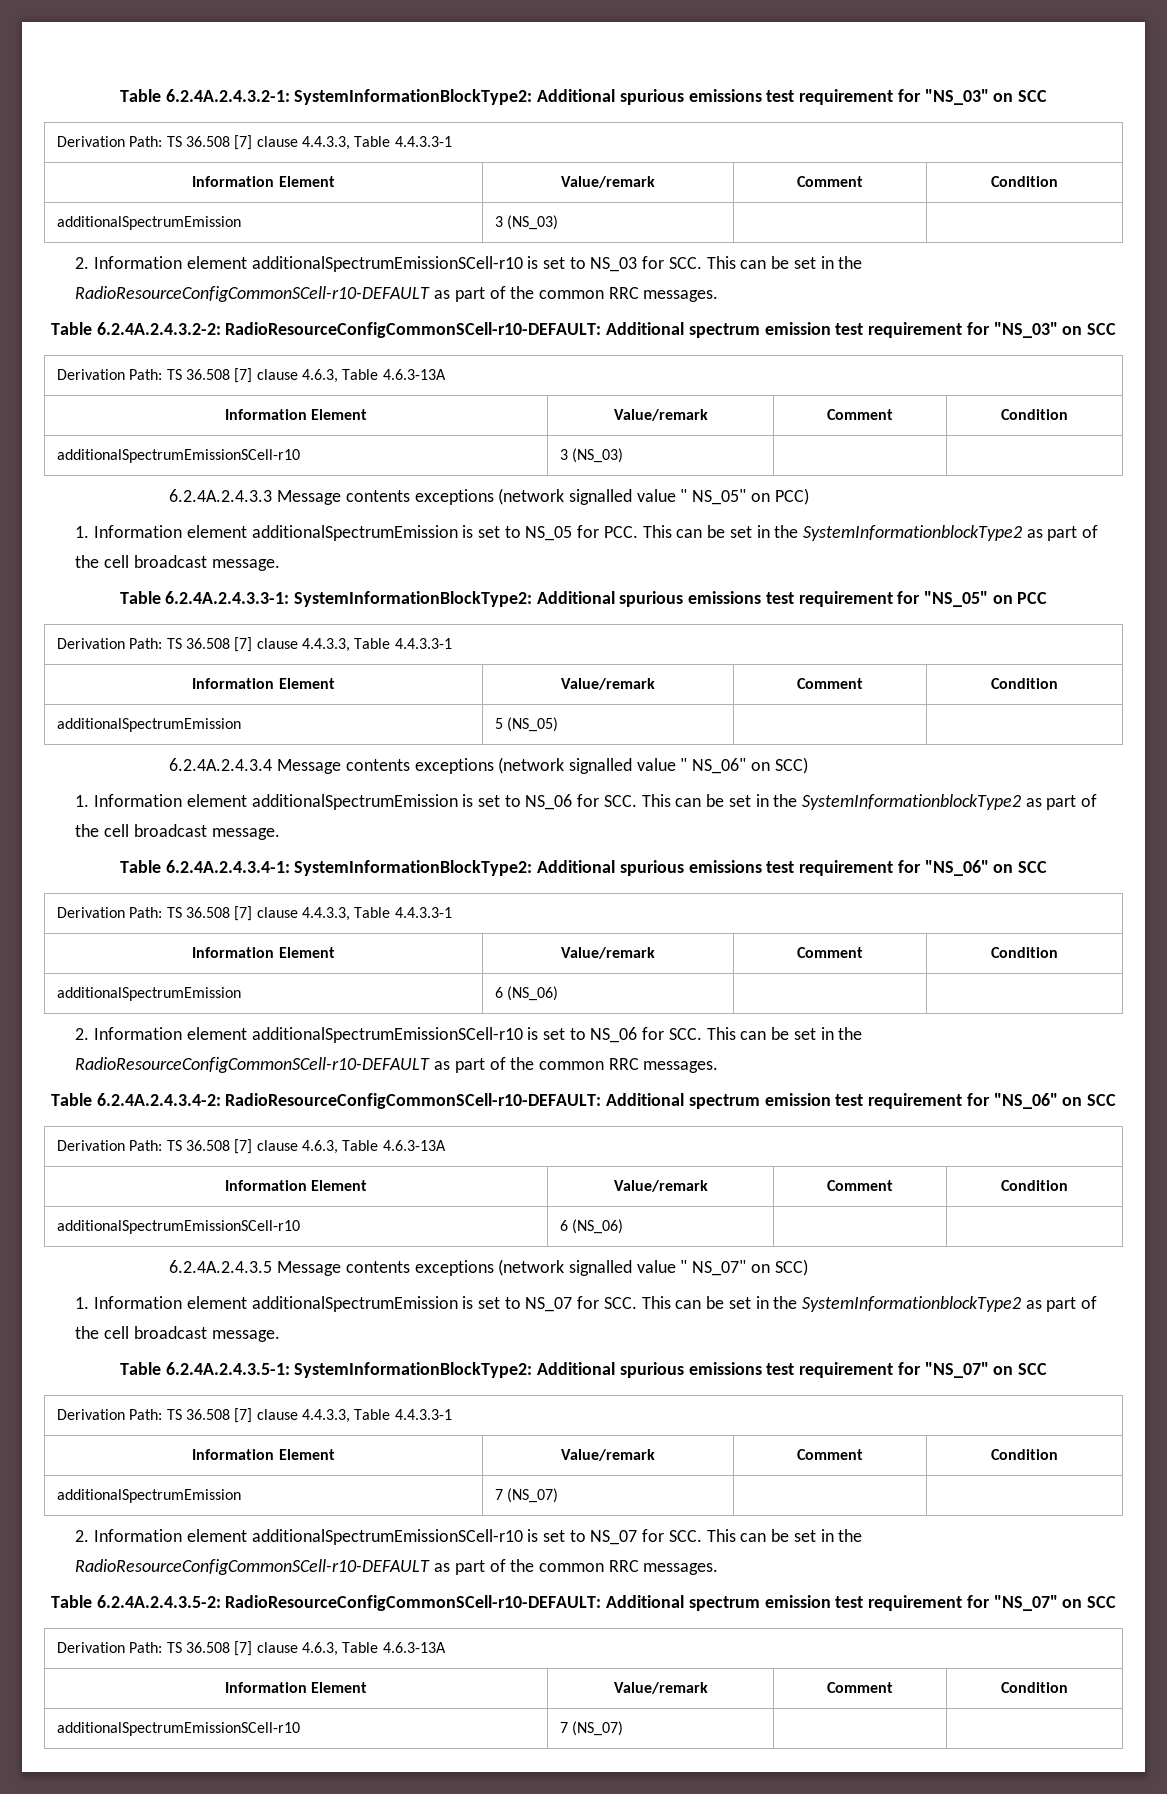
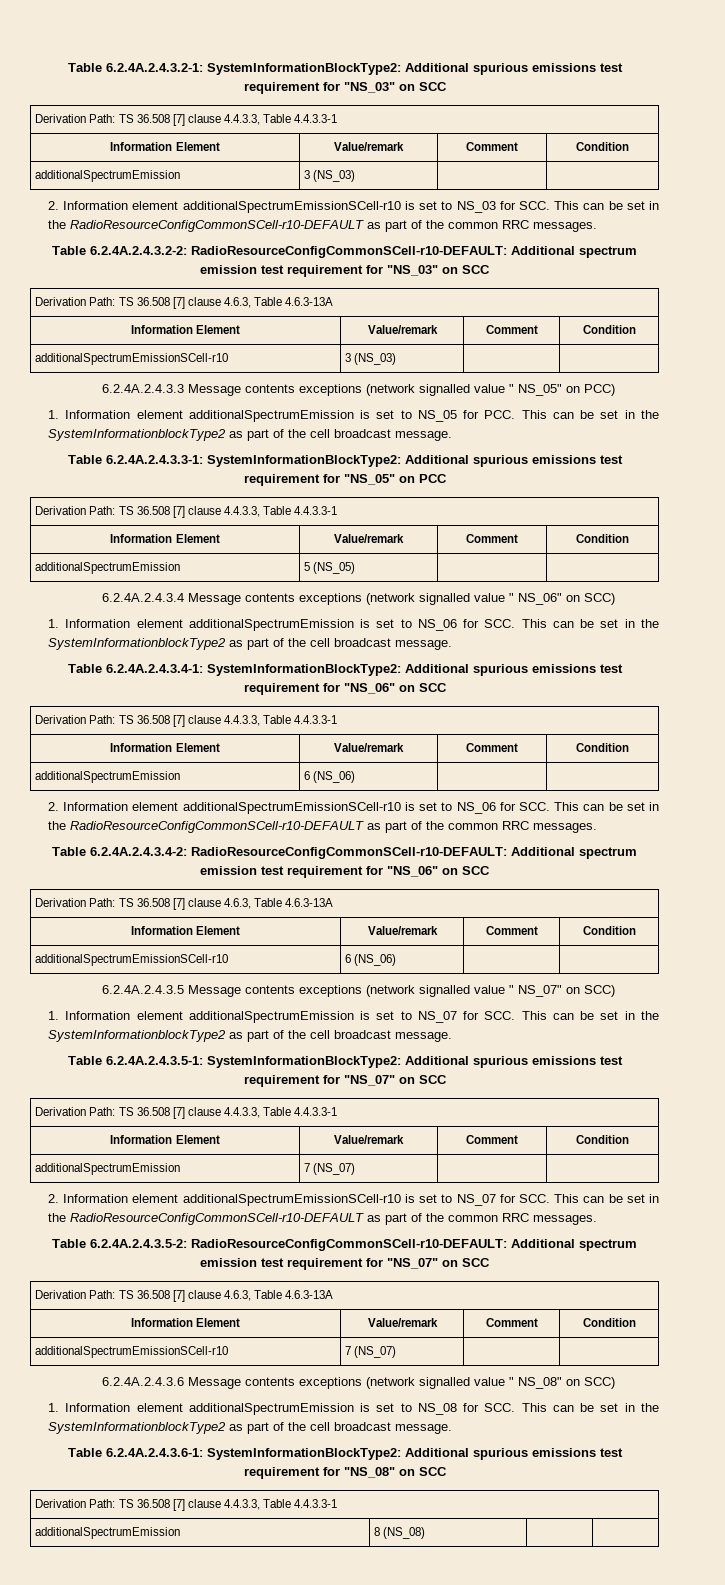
+ 6.2.4A.2.4.3.6 Message contents exceptions (network signalled value " NS_08" on SCC)
+ 1. Information element additionalSpectrumEmission is set to NS_08 for SCC. This can be set in the SystemInformationblockType2 as part of the cell broadcast message.
+ Table 6.2.4A.2.4.3.6-1: SystemInformationBlockType2: Additional spurious emissions test requirement for "NS_08" on SCC
+ Derivation Path: TS 36.508 [7] clause 4.4.3.3, Table 4.4.3.3-1
+ additionalSpectrumEmission | 8 (NS_08) | |

